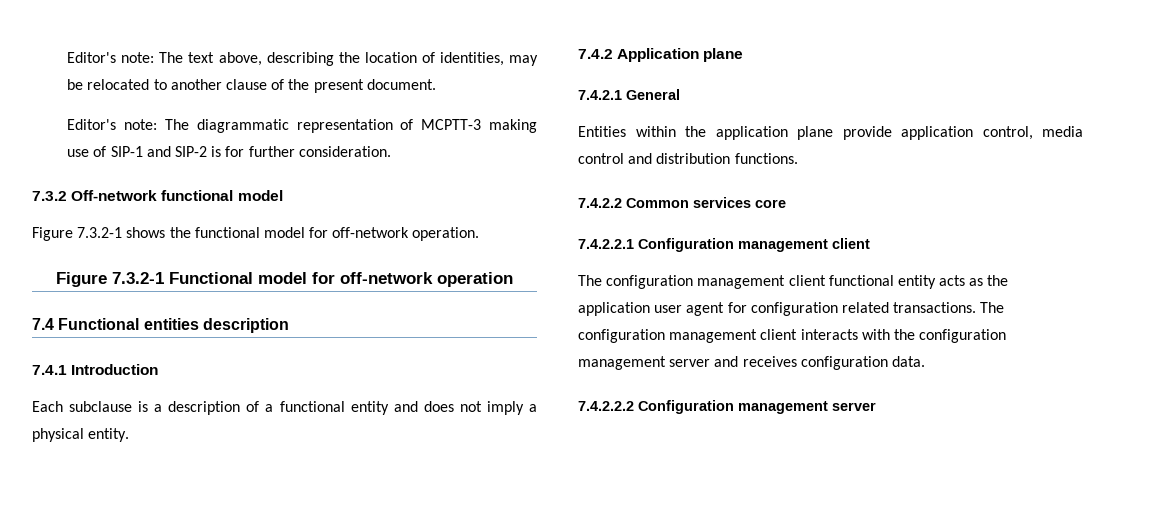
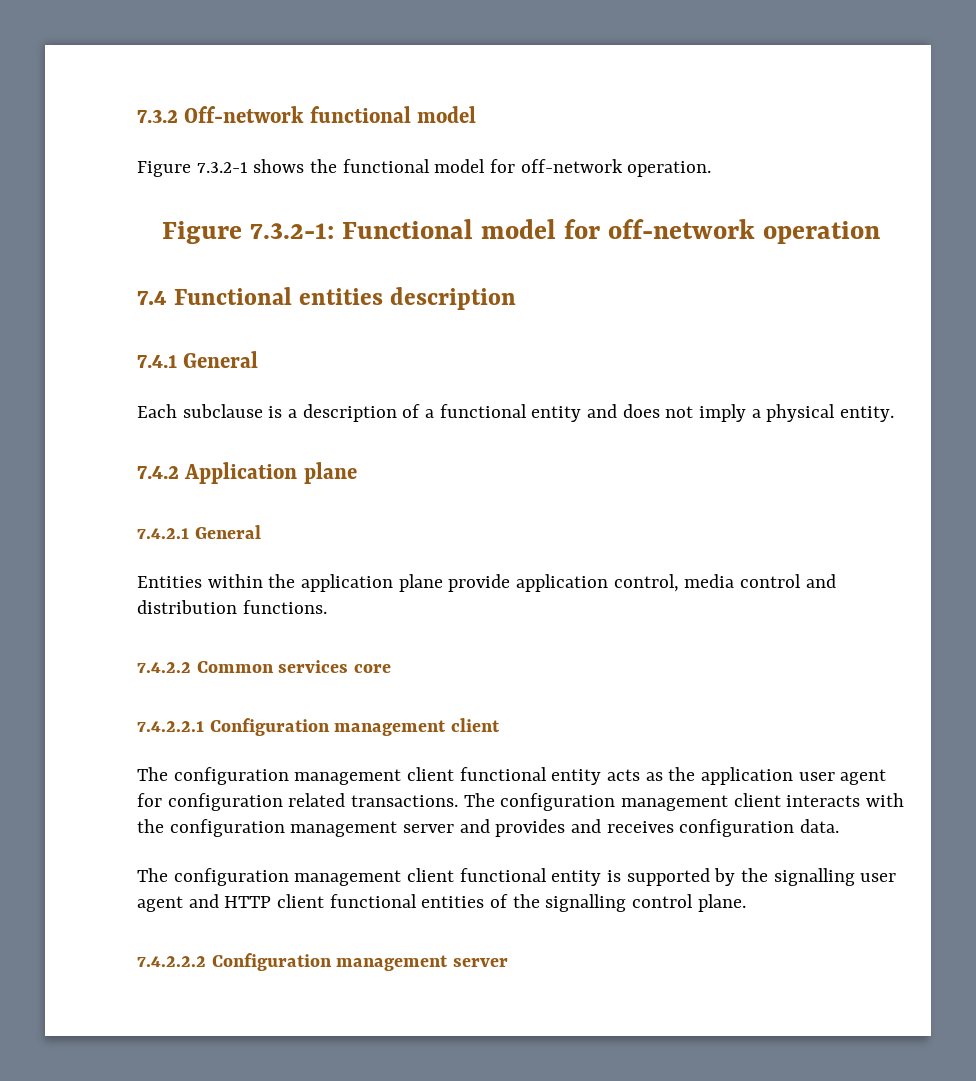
- Editor's note: The text above, describing the location of identities, may be relocated to another clause of the present document.
- Editor's note: The diagrammatic representation of MCPTT-3 making use of SIP-1 and SIP-2 is for further consideration.
- Figure 7.3.2-1 Functional model for off-network operation
+ Figure 7.3.2-1: Functional model for off-network operation
- 7.4.1 Introduction
+ 7.4.1 General
- The configuration management client interacts with the configuration management server and receives configuration data.
+ The configuration management client interacts with the configuration management server and provides and receives configuration data.
+ The configuration management client functional entity is supported by the signalling user agent and HTTP client functional entities of the signalling control plane.

